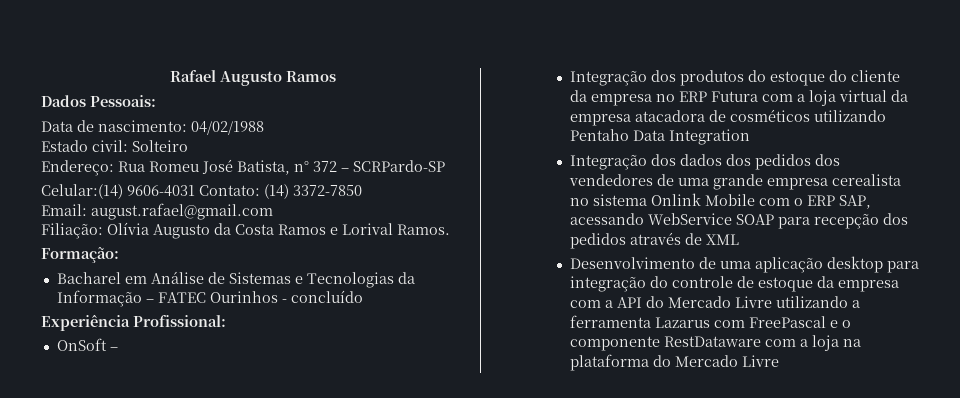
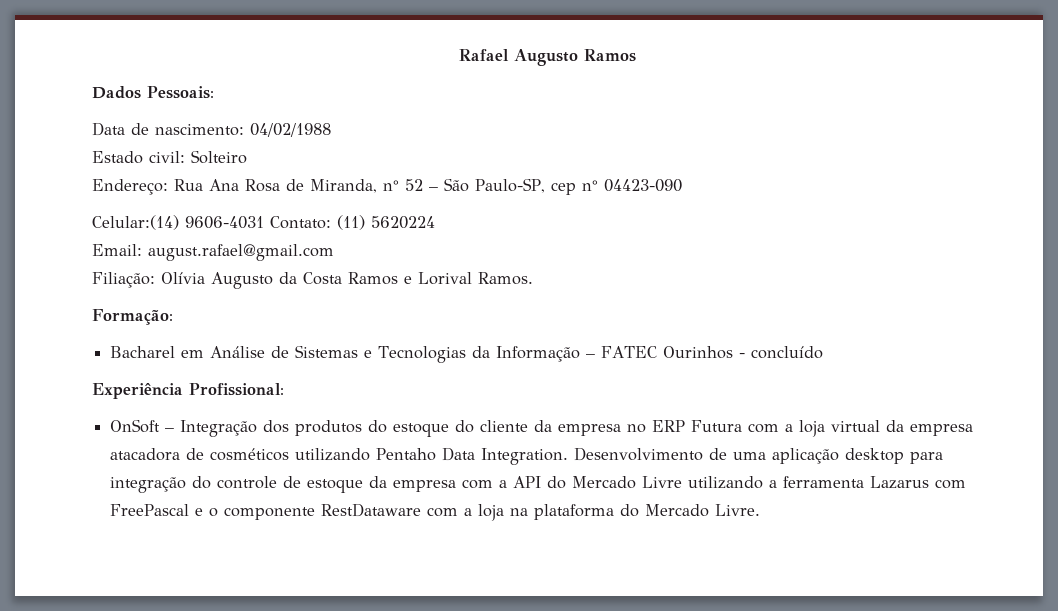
- Endereço: Rua Romeu José Batista, n° 372 – SCRPardo-SP
+ Endereço: Rua Ana Rosa de Miranda, n° 52 – São Paulo-SP, cep n° 04423-090
- Celular:(14) 9606-4031 Contato: (14) 3372-7850
+ Celular:(14) 9606-4031 Contato: (11) 5620224
- OnSoft –
- Integração dos produtos do estoque do cliente da empresa no ERP Futura com a loja virtual da empresa atacadora de cosméticos utilizando Pentaho Data Integration
- Integração dos dados dos pedidos dos vendedores de uma grande empresa cerealista no sistema Onlink Mobile com o ERP SAP, acessando WebService SOAP para recepção dos pedidos através de XML
- Desenvolvimento de uma aplicação desktop para integração do controle de estoque da empresa com a API do Mercado Livre utilizando a ferramenta Lazarus com FreePascal e o componente RestDataware com a loja na plataforma do Mercado Livre
+ OnSoft – Integração dos produtos do estoque do cliente da empresa no ERP Futura com a loja virtual da empresa atacadora de cosméticos utilizando Pentaho Data Integration. Desenvolvimento de uma aplicação desktop para integração do controle de estoque da empresa com a API do Mercado Livre utilizando a ferramenta Lazarus com FreePascal e o componente RestDataware com a loja na plataforma do Mercado Livre.

